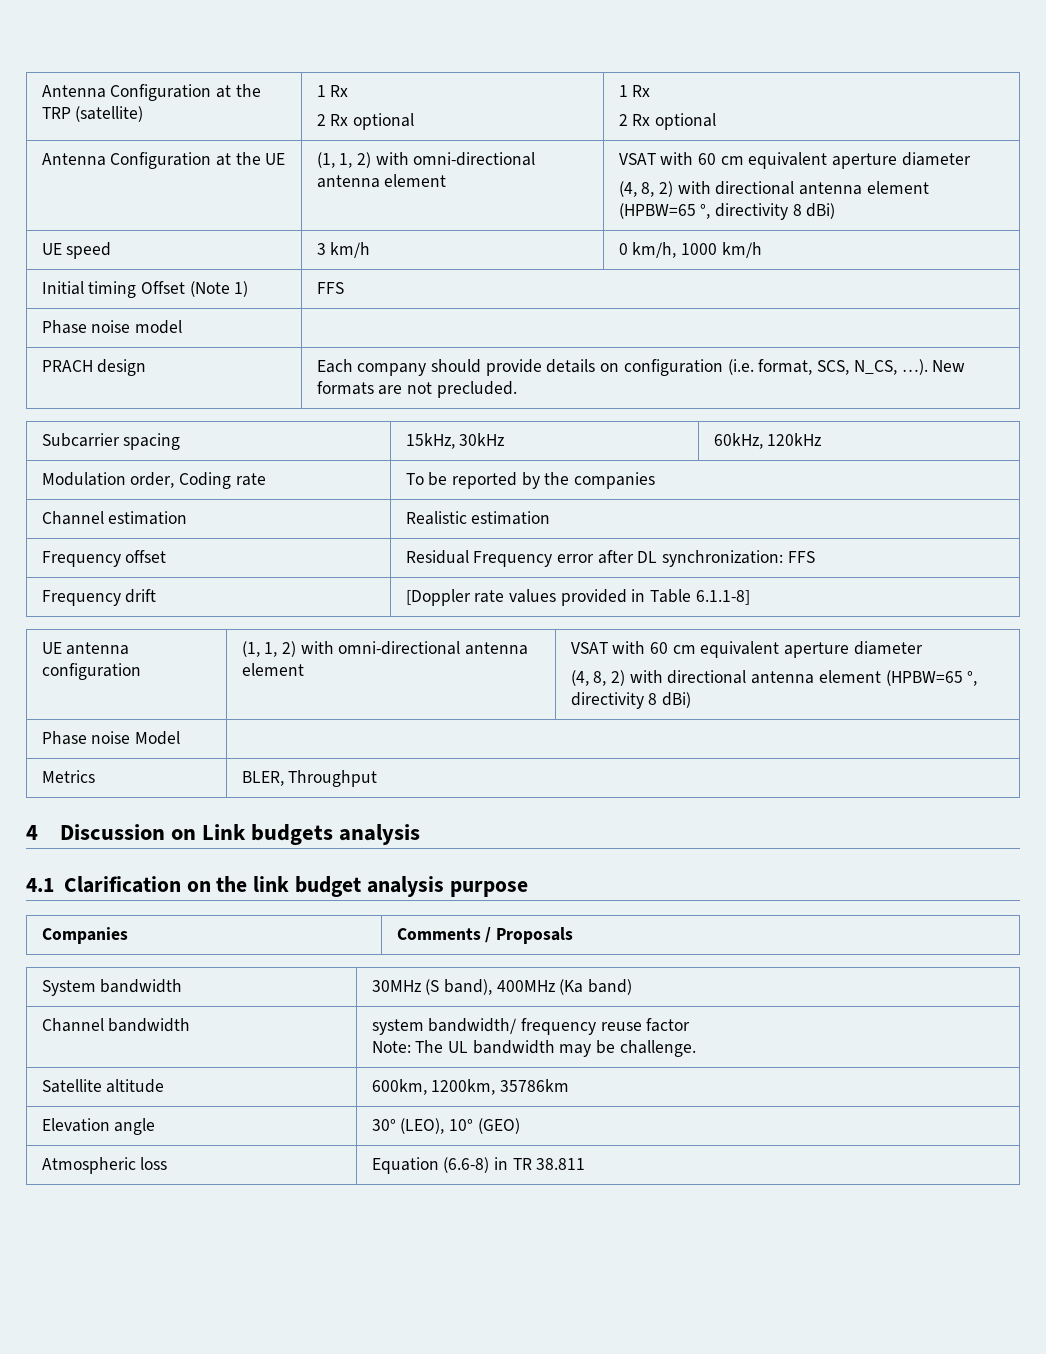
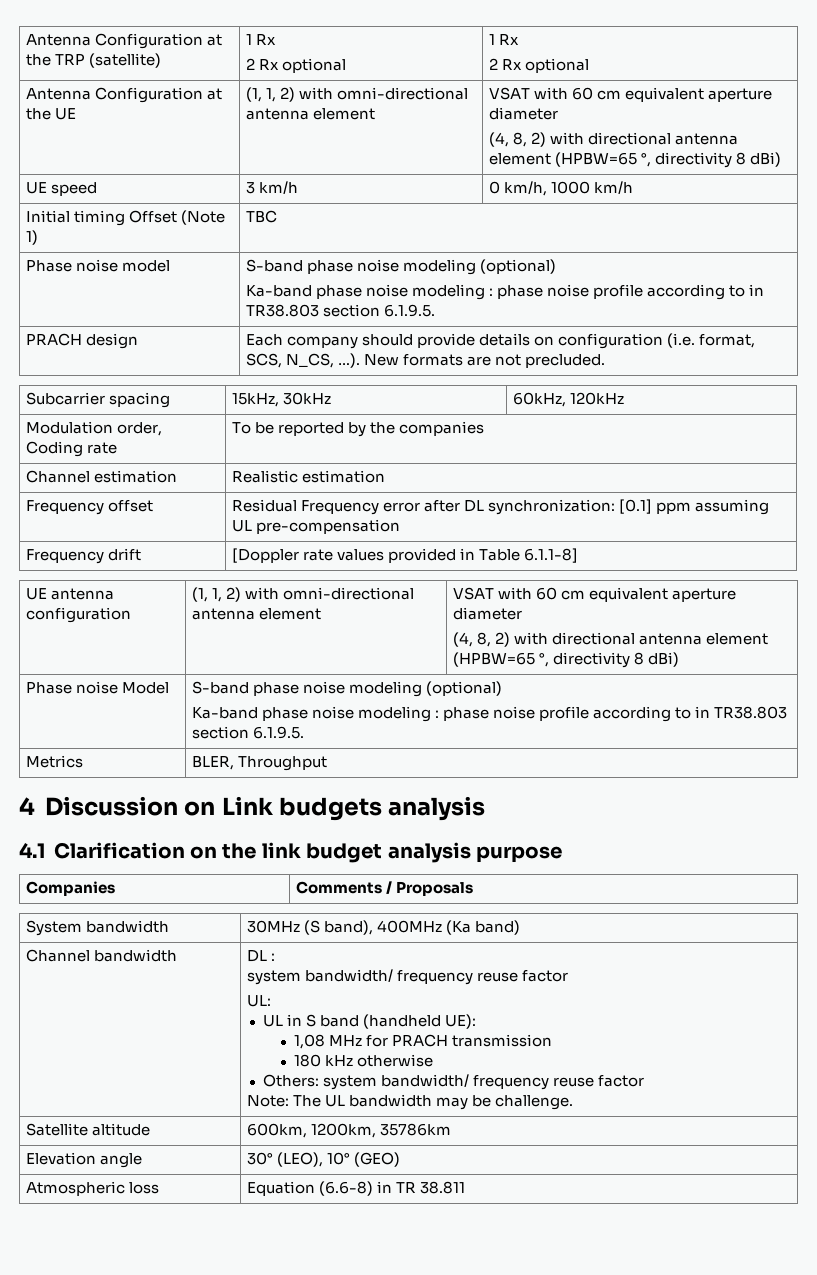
- Initial timing Offset (Note 1) | FFS
+ Initial timing Offset (Note 1) | TBC
- Phase noise model |
+ Phase noise model | S-band phase noise modeling (optional)
+ Ka-band phase noise modeling : phase noise profile according to in TR38.803 section 6.1.9.5.
- Frequency offset | Residual Frequency error after DL synchronization: FFS
+ Frequency offset | Residual Frequency error after DL synchronization: [0.1] ppm assuming UL pre-compensation
- Phase noise Model |
+ Phase noise Model | S-band phase noise modeling (optional)
+ Ka-band phase noise modeling : phase noise profile according to in TR38.803 section 6.1.9.5.
- Channel bandwidth | system bandwidth/ frequency reuse factor
+ Channel bandwidth | DL :
+ system bandwidth/ frequency reuse factor
+ UL:
+ UL in S band (handheld UE):
+ 1,08 MHz for PRACH transmission
+ 180 kHz otherwise
+ Others: system bandwidth/ frequency reuse factor

